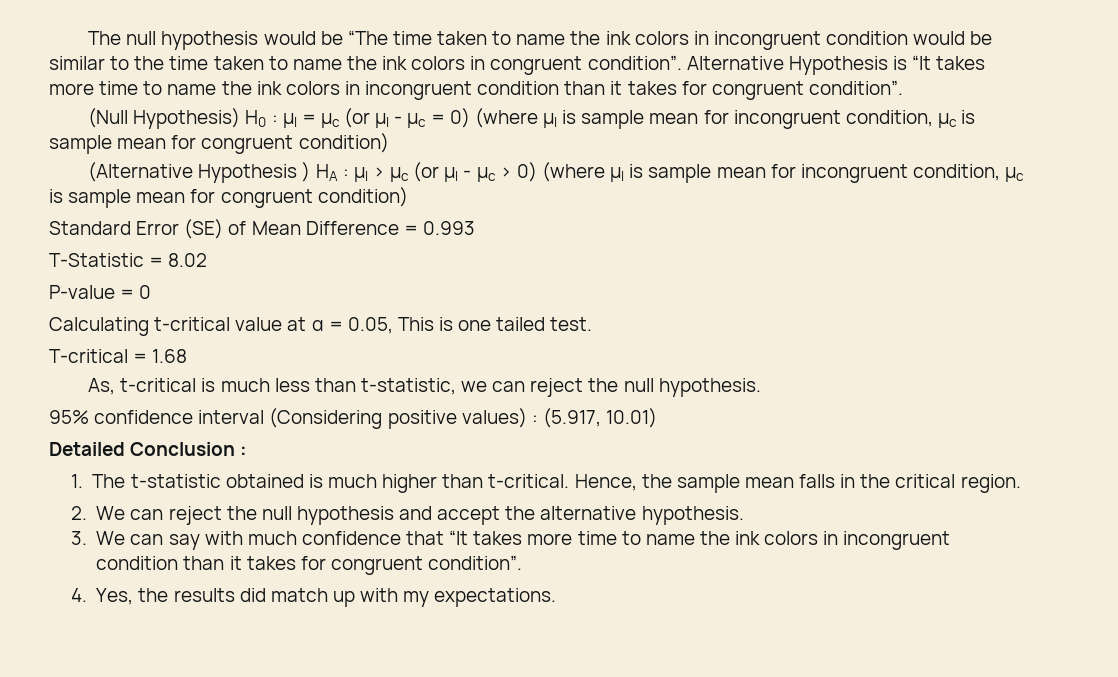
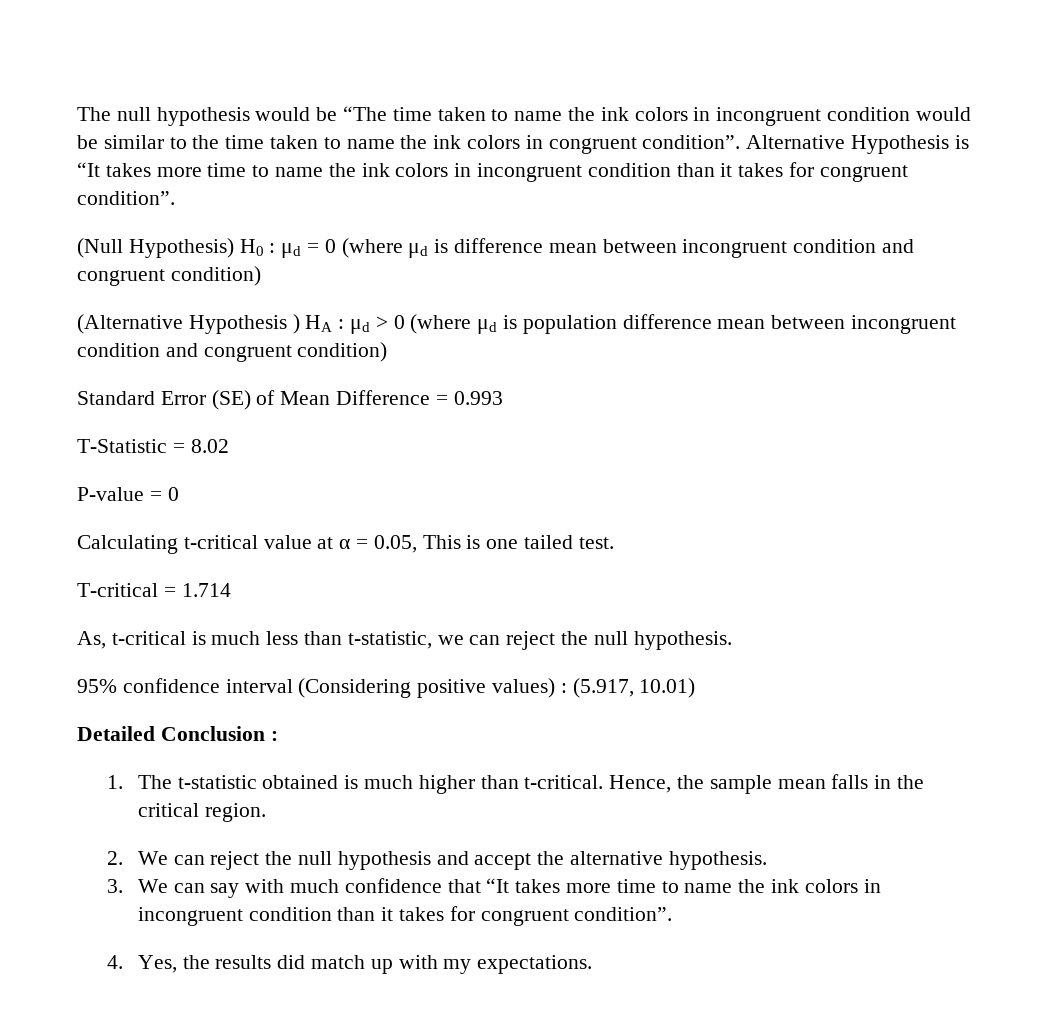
- (Null Hypothesis) H0 : μI = μc (or μI - μc = 0) (where μI is sample mean for incongruent condition, μc is sample mean for congruent condition)
+ (Null Hypothesis) H0 : μd = 0 (where μd is difference mean between incongruent condition and congruent condition)
- (Alternative Hypothesis ) HA : μI > μc (or μI - μc > 0) (where μI is sample mean for incongruent condition, μc is sample mean for congruent condition)
+ (Alternative Hypothesis ) HA : μd > 0 (where μd is population difference mean between incongruent condition and congruent condition)
- T-critical = 1.68
+ T-critical = 1.714

